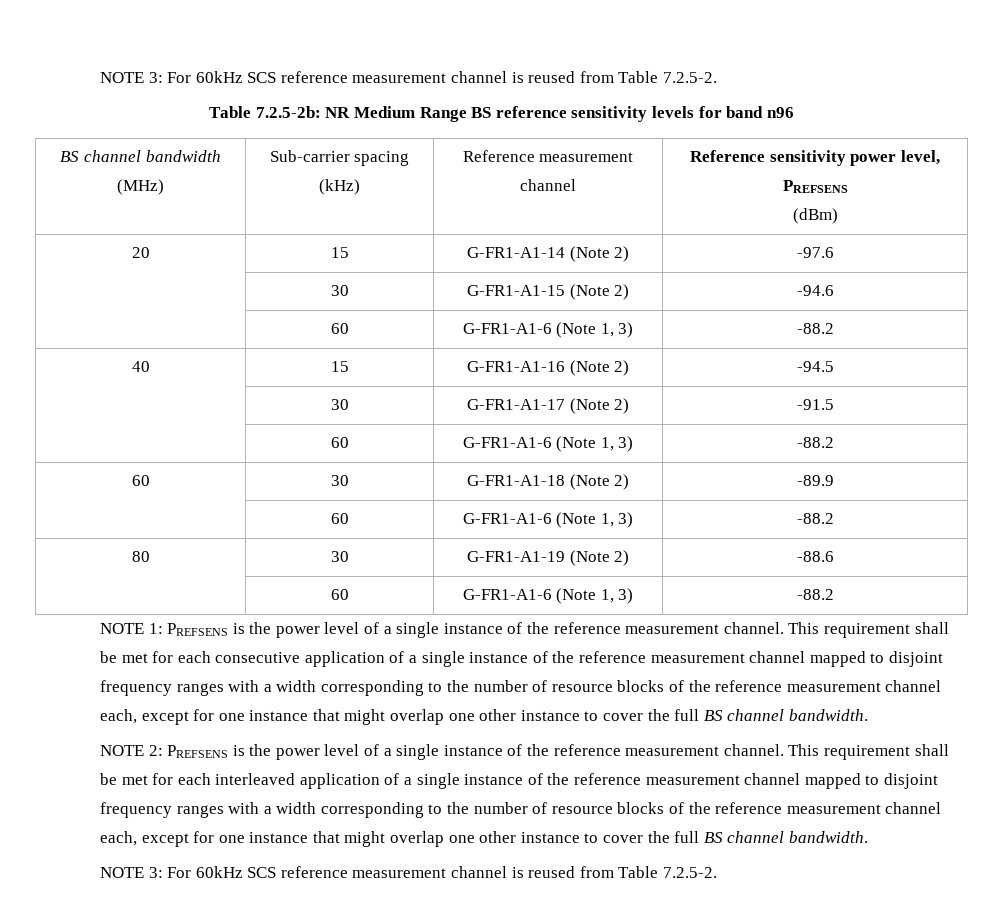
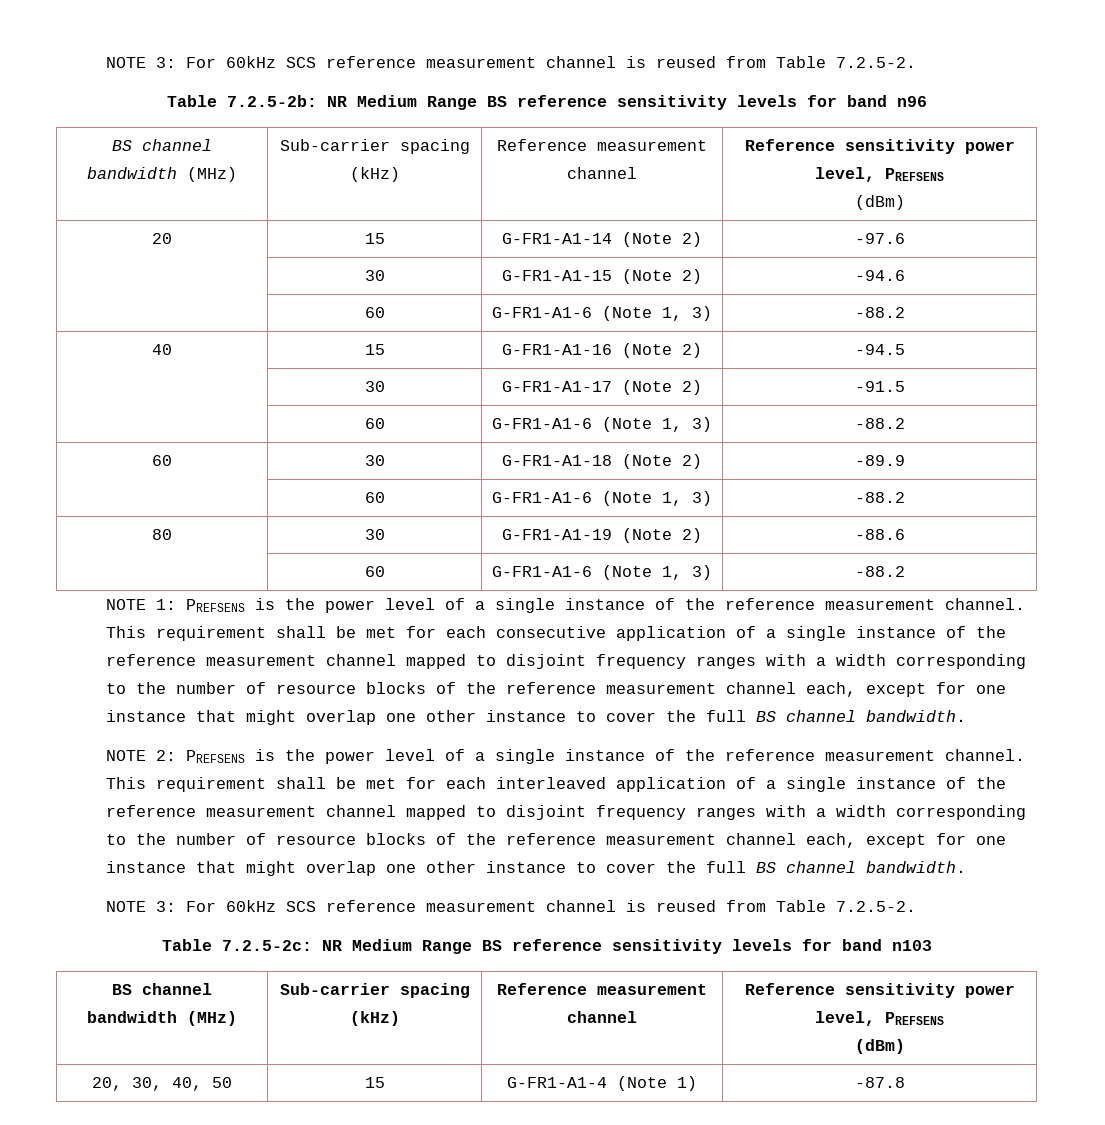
+ Table 7.2.5-2c: NR Medium Range BS reference sensitivity levels for band n103
+ BS channel bandwidth (MHz) | Sub-carrier spacing (kHz) | Reference measurement channel | Reference sensitivity power level, PREFSENS
+ (dBm)
+ 20, 30, 40, 50 | 15 | G-FR1-A1-4 (Note 1) | -87.8

